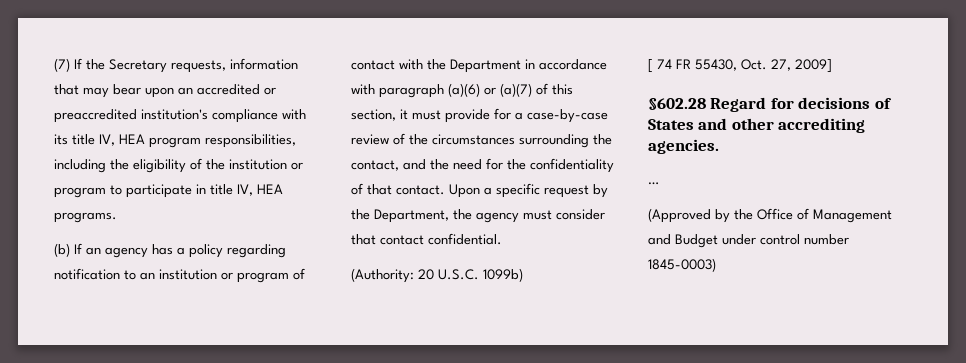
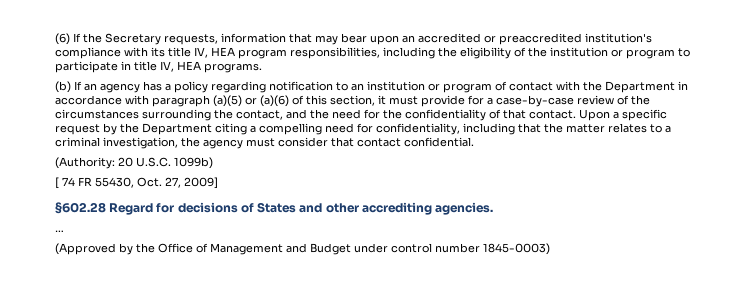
- (7) If the Secretary requests, information that may bear upon an accredited or preaccredited institution's compliance with its title IV, HEA program responsibilities, including the eligibility of the institution or program to participate in title IV, HEA programs.
+ (6) If the Secretary requests, information that may bear upon an accredited or preaccredited institution's compliance with its title IV, HEA program responsibilities, including the eligibility of the institution or program to participate in title IV, HEA programs.
- (b) If an agency has a policy regarding notification to an institution or program of contact with the Department in accordance with paragraph (a)(6) or (a)(7) of this section, it must provide for a case-by-case review of the circumstances surrounding the contact, and the need for the confidentiality of that contact.
+ (b) If an agency has a policy regarding notification to an institution or program of contact with the Department in accordance with paragraph (a)(5) or (a)(6) of this section, it must provide for a case-by-case review of the circumstances surrounding the contact, and the need for the confidentiality of that contact.
- Upon a specific request by the Department, the agency must consider that contact confidential.
+ Upon a specific request by the Department citing a compelling need for confidentiality, including that the matter relates to a criminal investigation, the agency must consider that contact confidential.

